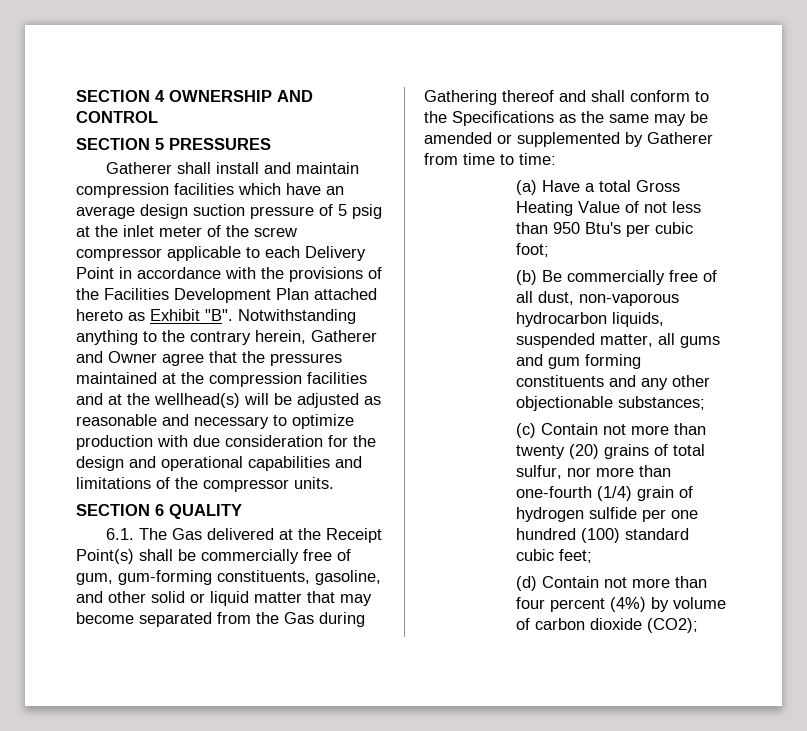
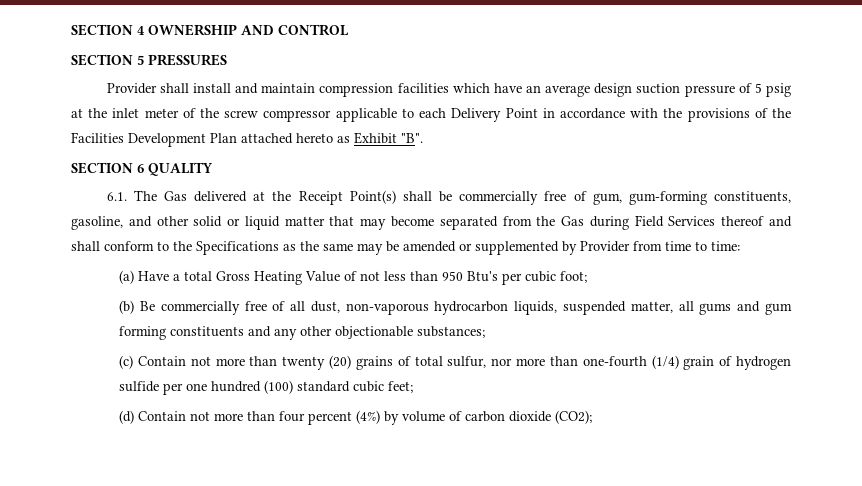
- Gatherer shall install and maintain compression facilities which have an average design suction pressure of 5 psig at the inlet meter of the screw compressor applicable to each Delivery Point in accordance with the provisions of the Facilities Development Plan attached hereto as Exhibit "B". Notwithstanding anything to the contrary herein, Gatherer and Owner agree that the pressures maintained at the compression facilities and at the wellhead(s) will be adjusted as reasonable and necessary to optimize production with due consideration for the design and operational capabilities and limitations of the compressor units.
+ Provider shall install and maintain compression facilities which have an average design suction pressure of 5 psig at the inlet meter of the screw compressor applicable to each Delivery Point in accordance with the provisions of the Facilities Development Plan attached hereto as Exhibit "B".
- 6.1. The Gas delivered at the Receipt Point(s) shall be commercially free of gum, gum-forming constituents, gasoline, and other solid or liquid matter that may become separated from the Gas during Gathering thereof and shall conform to the Specifications as the same may be amended or supplemented by Gatherer from time to time:
+ 6.1. The Gas delivered at the Receipt Point(s) shall be commercially free of gum, gum-forming constituents, gasoline, and other solid or liquid matter that may become separated from the Gas during Field Services thereof and shall conform to the Specifications as the same may be amended or supplemented by Provider from time to time:

